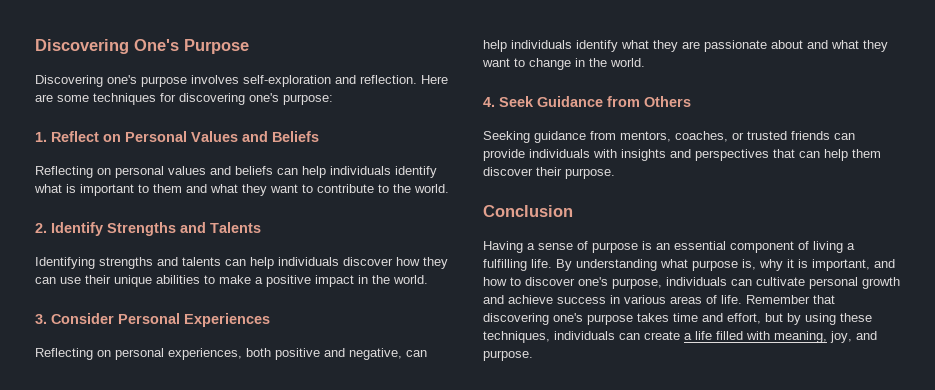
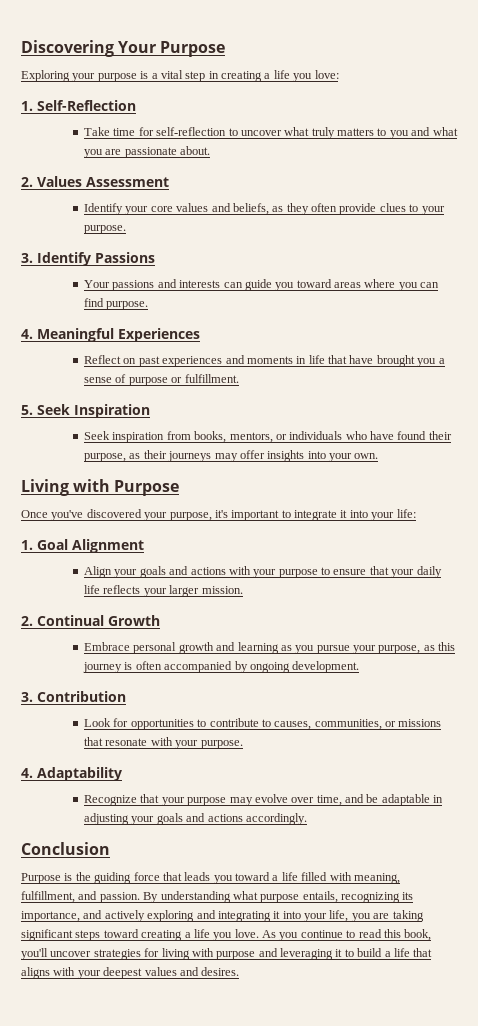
- Discovering One's Purpose
- Discovering one's purpose involves self-exploration and reflection. Here are some techniques for discovering one's purpose:
- 1. Reflect on Personal Values and Beliefs
- Reflecting on personal values and beliefs can help individuals identify what is important to them and what they want to contribute to the world.
- 2. Identify Strengths and Talents
- Identifying strengths and talents can help individuals discover how they can use their unique abilities to make a positive impact in the world.
- 3. Consider Personal Experiences
- Reflecting on personal experiences, both positive and negative, can help individuals identify what they are passionate about and what they want to change in the world.
- 4. Seek Guidance from Others
- Seeking guidance from mentors, coaches, or trusted friends can provide individuals with insights and perspectives that can help them discover their purpose.
+ Discovering Your Purpose
+ Exploring your purpose is a vital step in creating a life you love:
+ 1. Self-Reflection
+ Take time for self-reflection to uncover what truly matters to you and what you are passionate about.
+ 2. Values Assessment
+ Identify your core values and beliefs, as they often provide clues to your purpose.
+ 3. Identify Passions
+ Your passions and interests can guide you toward areas where you can find purpose.
+ 4. Meaningful Experiences
+ Reflect on past experiences and moments in life that have brought you a sense of purpose or fulfillment.
+ 5. Seek Inspiration
+ Seek inspiration from books, mentors, or individuals who have found their purpose, as their journeys may offer insights into your own.
+ Living with Purpose
+ Once you've discovered your purpose, it's important to integrate it into your life:
+ 1. Goal Alignment
+ Align your goals and actions with your purpose to ensure that your daily life reflects your larger mission.
+ 2. Continual Growth
+ Embrace personal growth and learning as you pursue your purpose, as this journey is often accompanied by ongoing development.
+ 3. Contribution
+ Look for opportunities to contribute to causes, communities, or missions that resonate with your purpose.
+ 4. Adaptability
+ Recognize that your purpose may evolve over time, and be adaptable in adjusting your goals and actions accordingly.
  Conclusion
- Having a sense of purpose is an essential component of living a fulfilling life. By understanding what purpose is, why it is important, and how to discover one's purpose, individuals can cultivate personal growth and achieve success in various areas of life. Remember that discovering one's purpose takes time and effort, but by using these techniques, individuals can create a life filled with meaning, joy, and purpose.
+ Purpose is the guiding force that leads you toward a life filled with meaning, fulfillment, and passion. By understanding what purpose entails, recognizing its importance, and actively exploring and integrating it into your life, you are taking significant steps toward creating a life you love. As you continue to read this book, you'll uncover strategies for living with purpose and leveraging it to build a life that aligns with your deepest values and desires.

